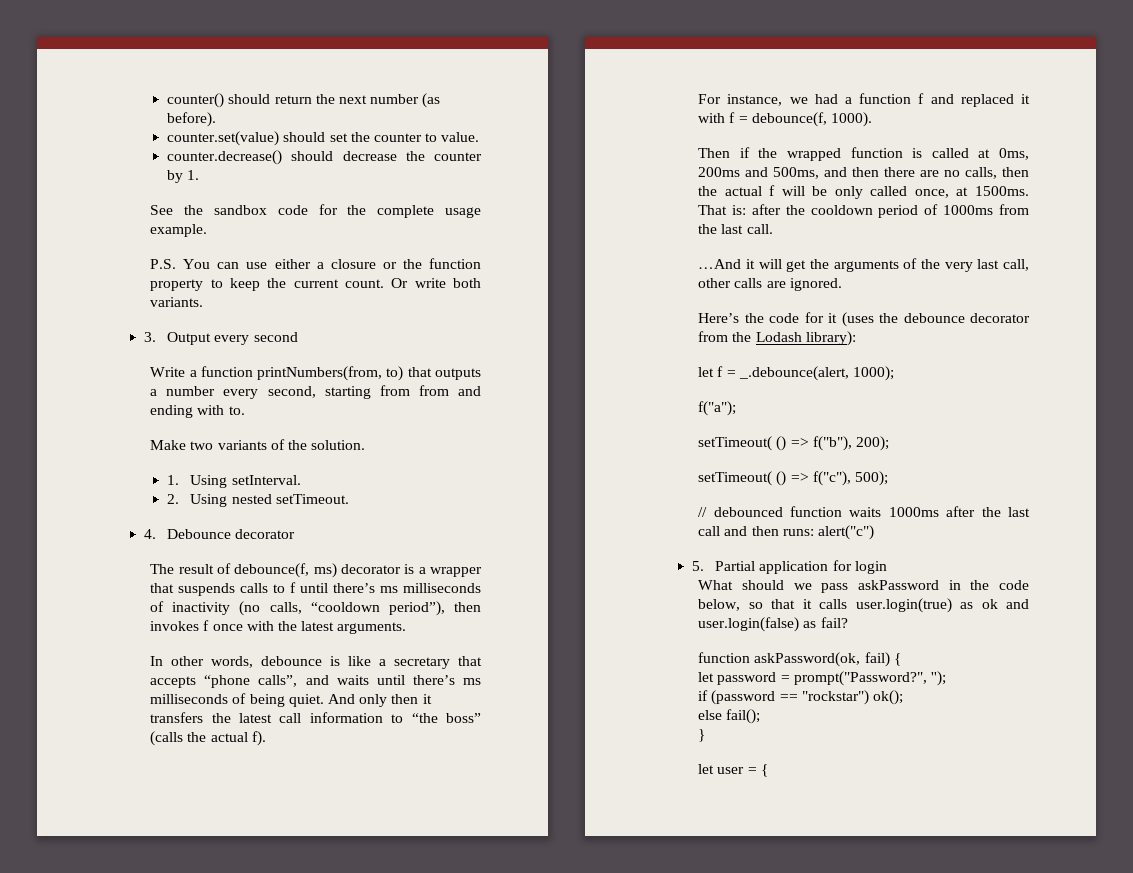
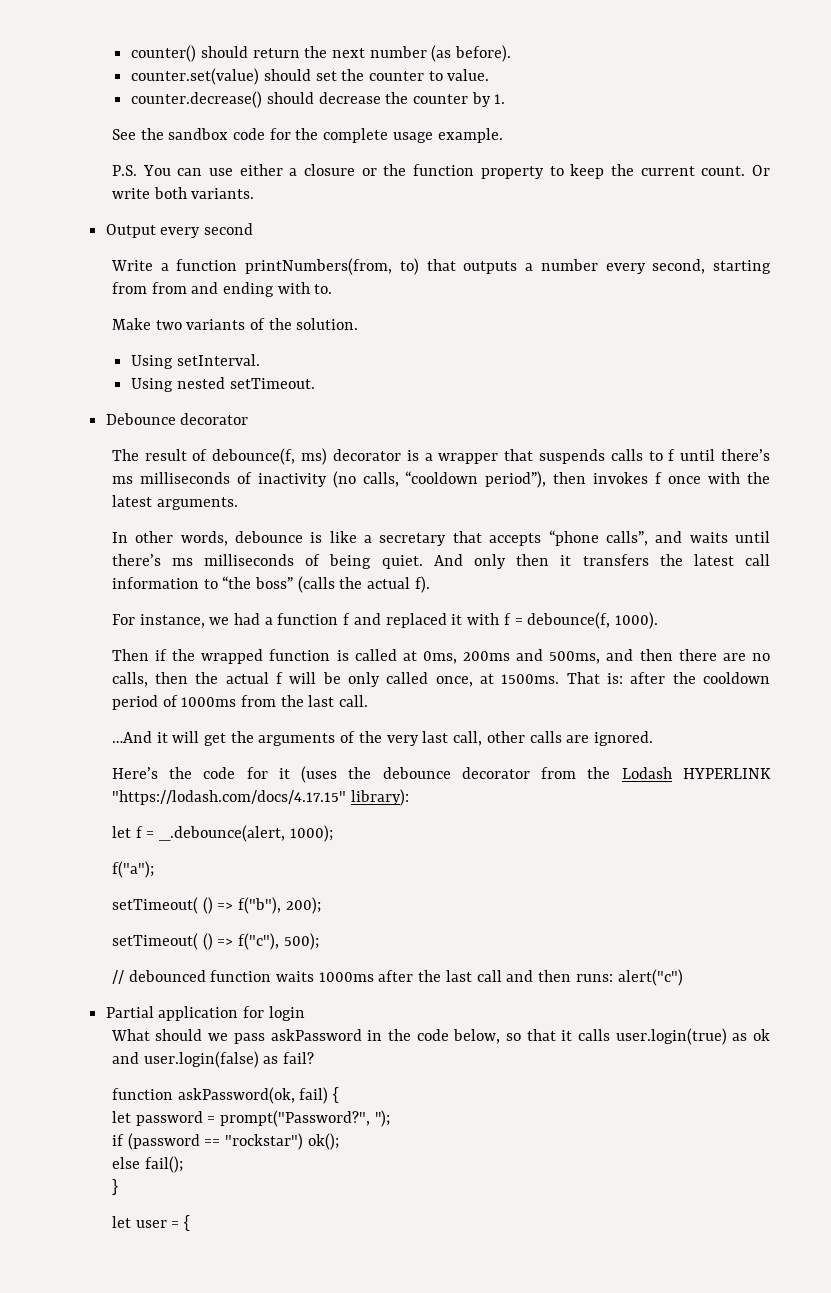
- 3. Output every second
+ Output every second
- 1. Using setInterval.
+ Using setInterval.
- 2. Using nested setTimeout.
+ Using nested setTimeout.
- 4. Debounce decorator
+ Debounce decorator
- Here’s the code for it (uses the debounce decorator from the Lodash library):
+ Here’s the code for it (uses the debounce decorator from the Lodash HYPERLINK "https://lodash.com/docs/4.17.15" library):
- 5. Partial application for login
+ Partial application for login

